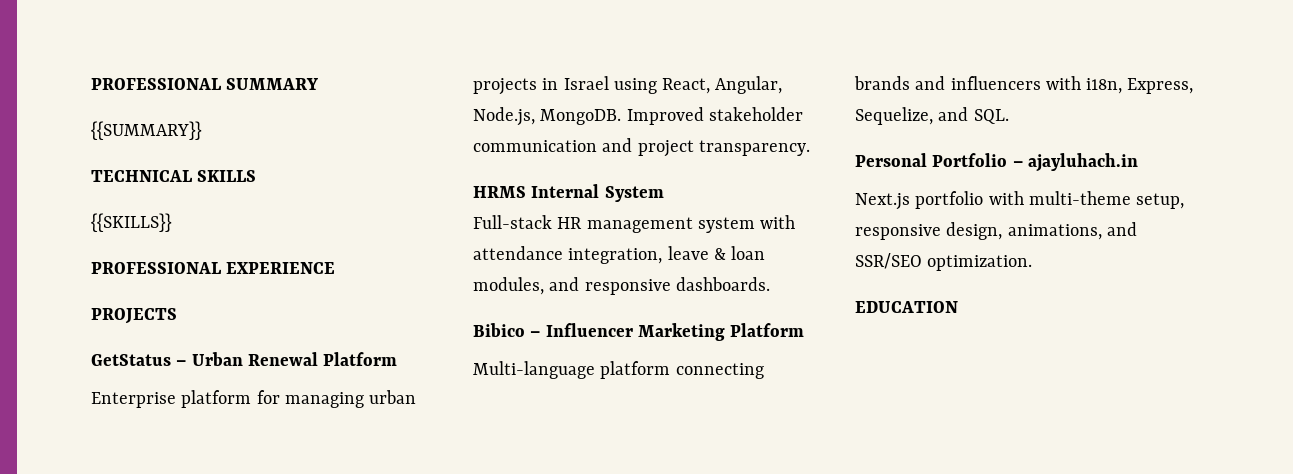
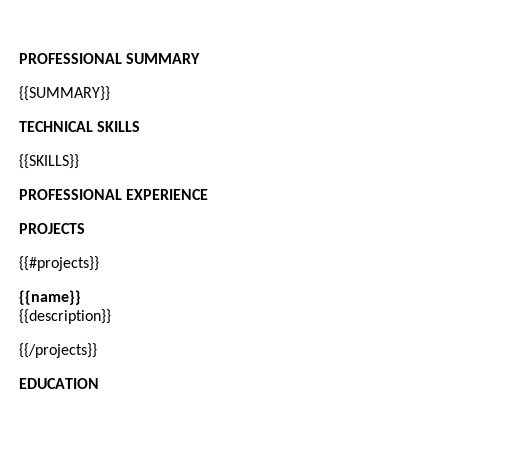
- GetStatus – Urban Renewal Platform
- Enterprise platform for managing urban projects in Israel using React, Angular, Node.js, MongoDB. Improved stakeholder communication and project transparency.
- HRMS Internal System
- Full-stack HR management system with attendance integration, leave & loan modules, and responsive dashboards.
- Bibico – Influencer Marketing Platform
- Multi-language platform connecting brands and influencers with i18n, Express, Sequelize, and SQL.
- Personal Portfolio – ajayluhach.in
- Next.js portfolio with multi-theme setup, responsive design, animations, and SSR/SEO optimization.
+ {{#projects}}
+ {{name}}
+ {{description}}
+ {{/projects}}

